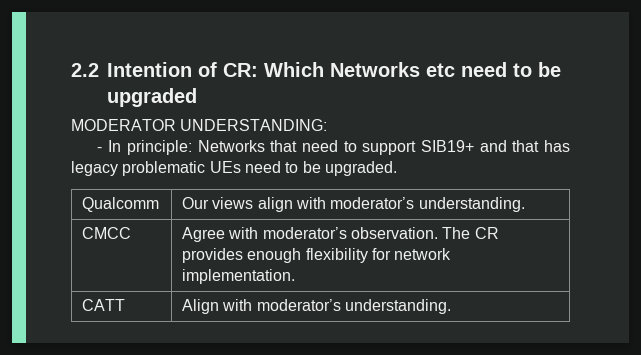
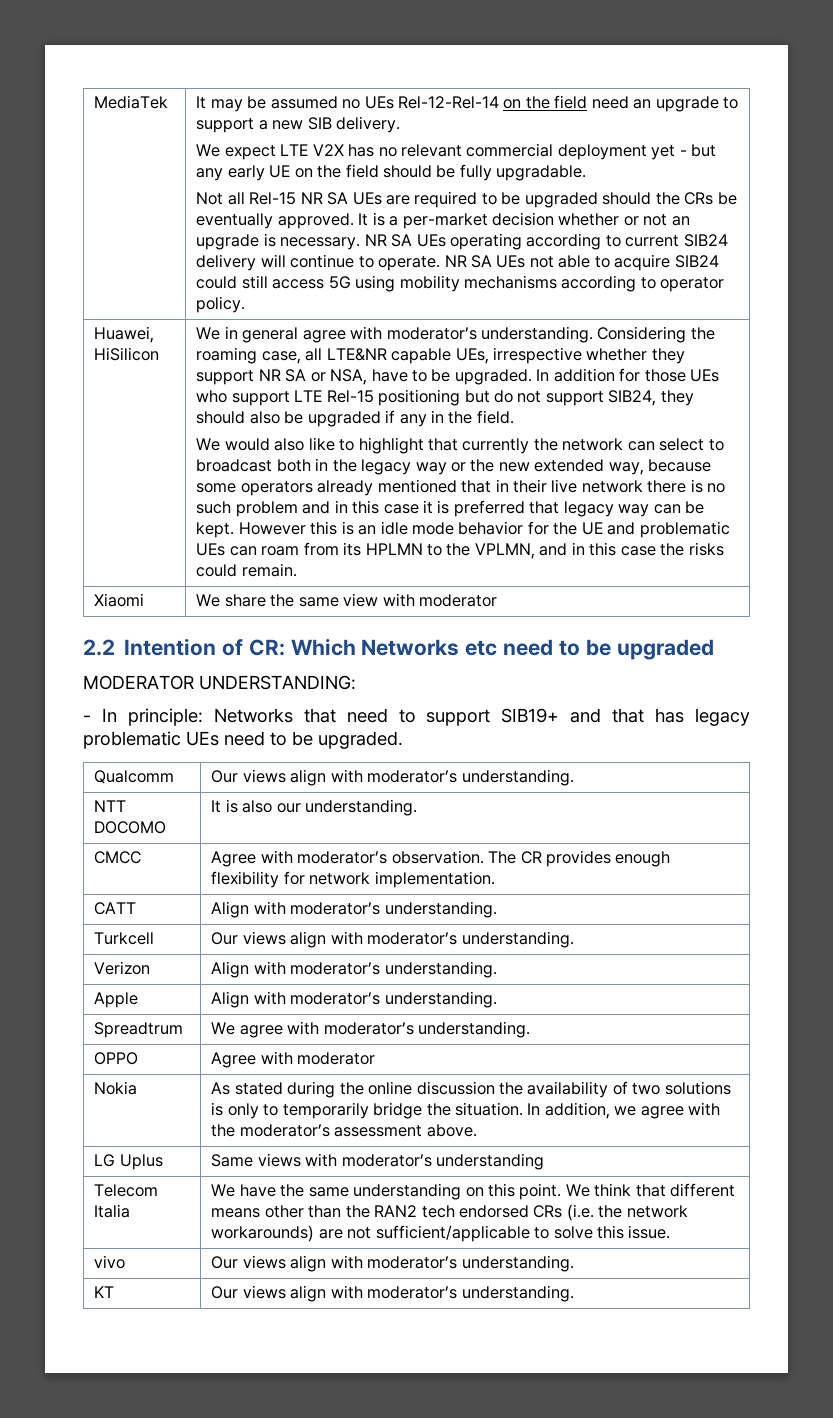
+ MediaTek | It may be assumed no UEs Rel-12-Rel-14 on the field need an upgrade to support a new SIB delivery.
+ We expect LTE V2X has no relevant commercial deployment yet - but any early UE on the field should be fully upgradable.
+ Not all Rel-15 NR SA UEs are required to be upgraded should the CRs be eventually approved. It is a per-market decision whether or not an upgrade is necessary. NR SA UEs operating according to current SIB24 delivery will continue to operate. NR SA UEs not able to acquire SIB24 could still access 5G using mobility mechanisms according to operator policy.
+ Huawei, HiSilicon | We in general agree with moderator’s understanding. Considering the roaming case, all LTE&NR capable UEs, irrespective whether they support NR SA or NSA, have to be upgraded. In addition for those UEs who support LTE Rel-15 positioning but do not support SIB24, they should also be upgraded if any in the field.
+ We would also like to highlight that currently the network can select to broadcast both in the legacy way or the new extended way, because some operators already mentioned that in their live network there is no such problem and in this case it is preferred that legacy way can be kept. However this is an idle mode behavior for the UE and problematic UEs can roam from its HPLMN to the VPLMN, and in this case the risks could remain.
+ Xiaomi | We share the same view with moderator
+ NTT DOCOMO | It is also our understanding.
+ Turkcell | Our views align with moderator’s understanding.
+ Verizon | Align with moderator’s understanding.
+ Apple | Align with moderator’s understanding.
+ Spreadtrum | We agree with moderator’s understanding.
+ OPPO | Agree with moderator
+ Nokia | As stated during the online discussion the availability of two solutions is only to temporarily bridge the situation. In addition, we agree with the moderator’s assessment above.
+ LG Uplus | Same views with moderator’s understanding
+ Telecom Italia | We have the same understanding on this point. We think that different means other than the RAN2 tech endorsed CRs (i.e. the network workarounds) are not sufficient/applicable to solve this issue.
+ vivo | Our views align with moderator’s understanding.
+ KT | Our views align with moderator’s understanding.

